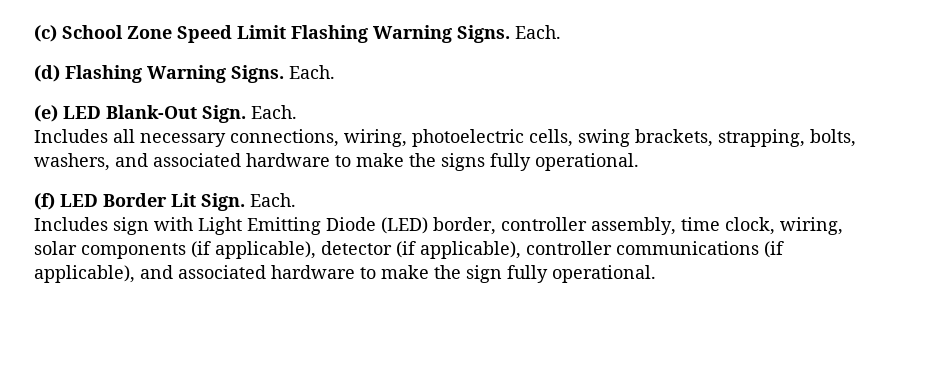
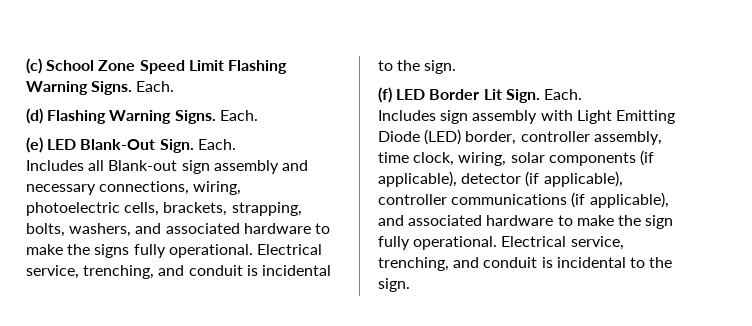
- Includes all necessary connections, wiring, photoelectric cells, swing brackets, strapping, bolts, washers, and associated hardware to make the signs fully operational.
+ Includes all Blank-out sign assembly and necessary connections, wiring, photoelectric cells, brackets, strapping, bolts, washers, and associated hardware to make the signs fully operational. Electrical service, trenching, and conduit is incidental to the sign.
- Includes sign with Light Emitting Diode (LED) border, controller assembly, time clock, wiring, solar components (if applicable), detector (if applicable), controller communications (if applicable), and associated hardware to make the sign fully operational.
+ Includes sign assembly with Light Emitting Diode (LED) border, controller assembly, time clock, wiring, solar components (if applicable), detector (if applicable), controller communications (if applicable), and associated hardware to make the sign fully operational. Electrical service, trenching, and conduit is incidental to the sign.

